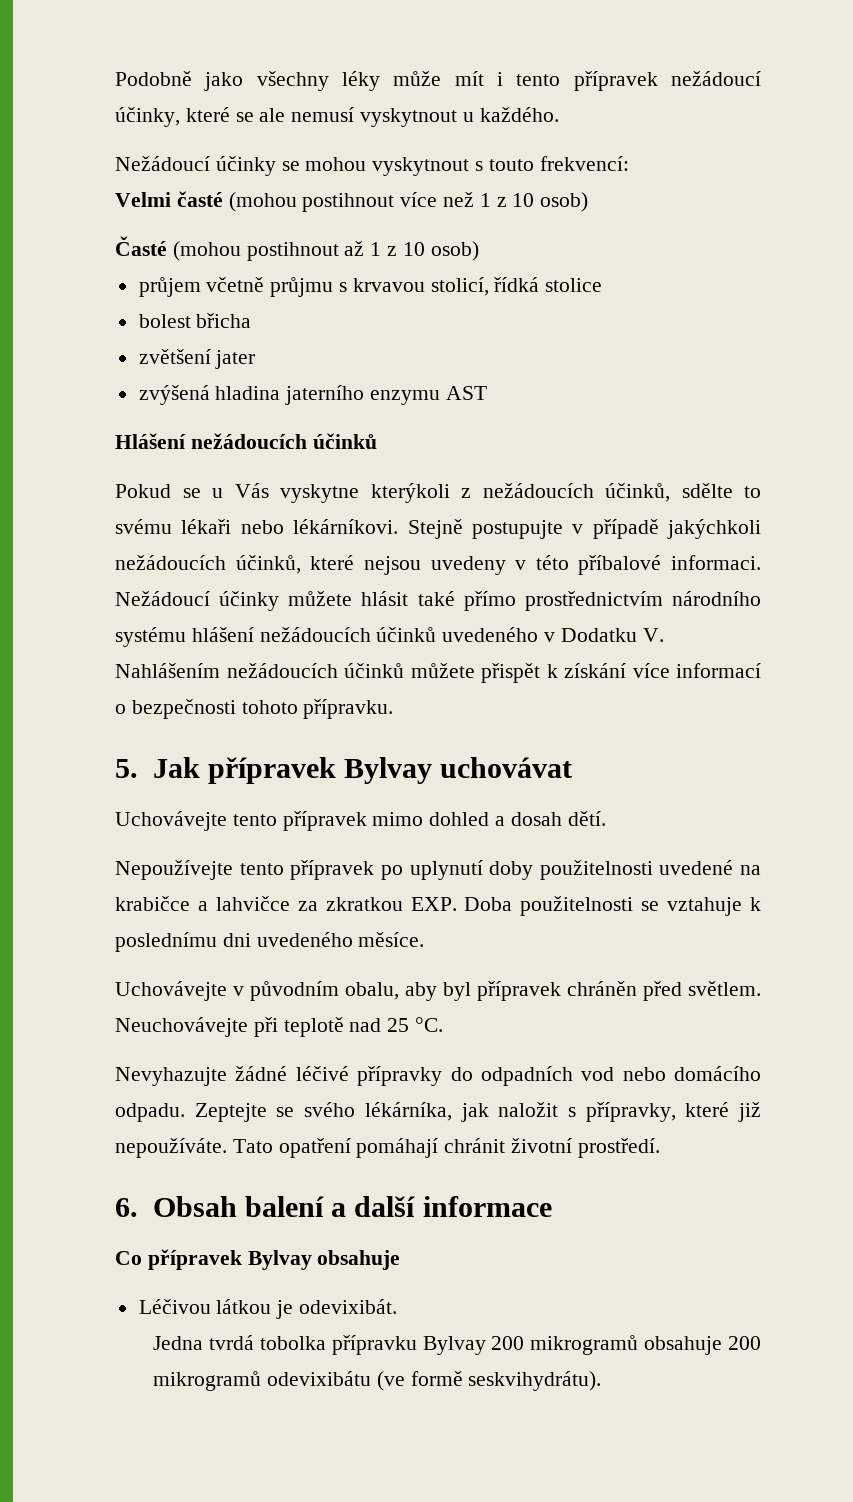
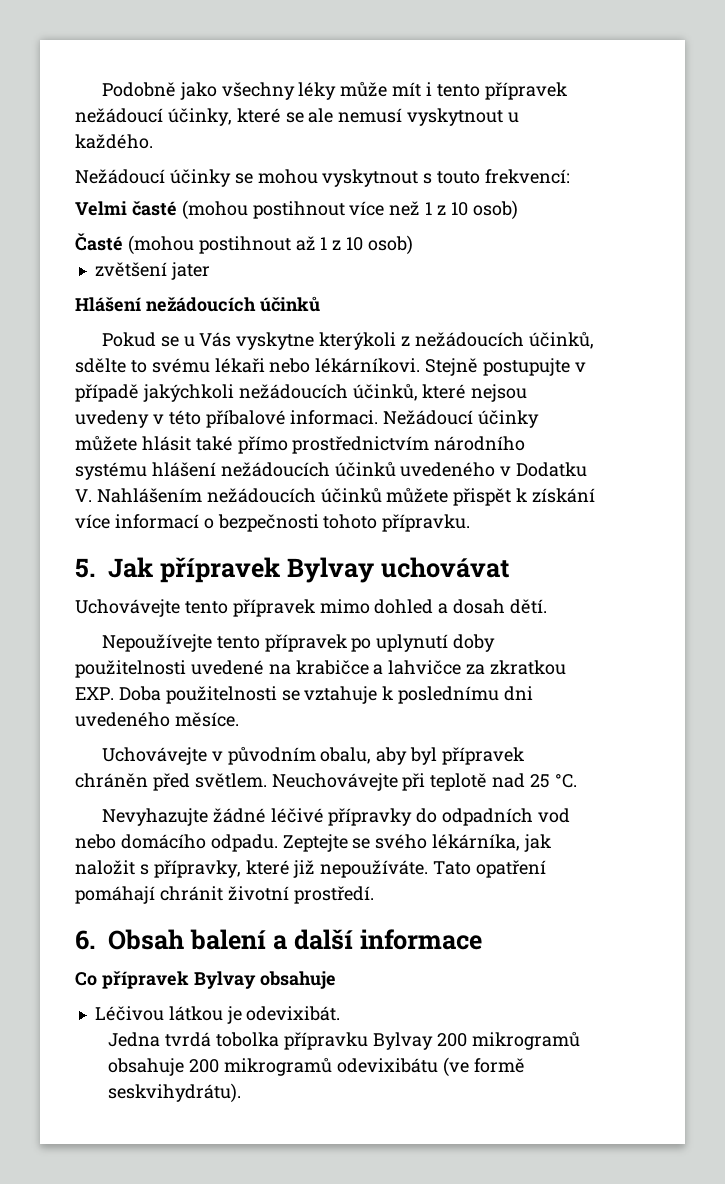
- průjem včetně průjmu s krvavou stolicí, řídká stolice
- bolest břicha
  zvětšení jater
- zvýšená hladina jaterního enzymu AST

